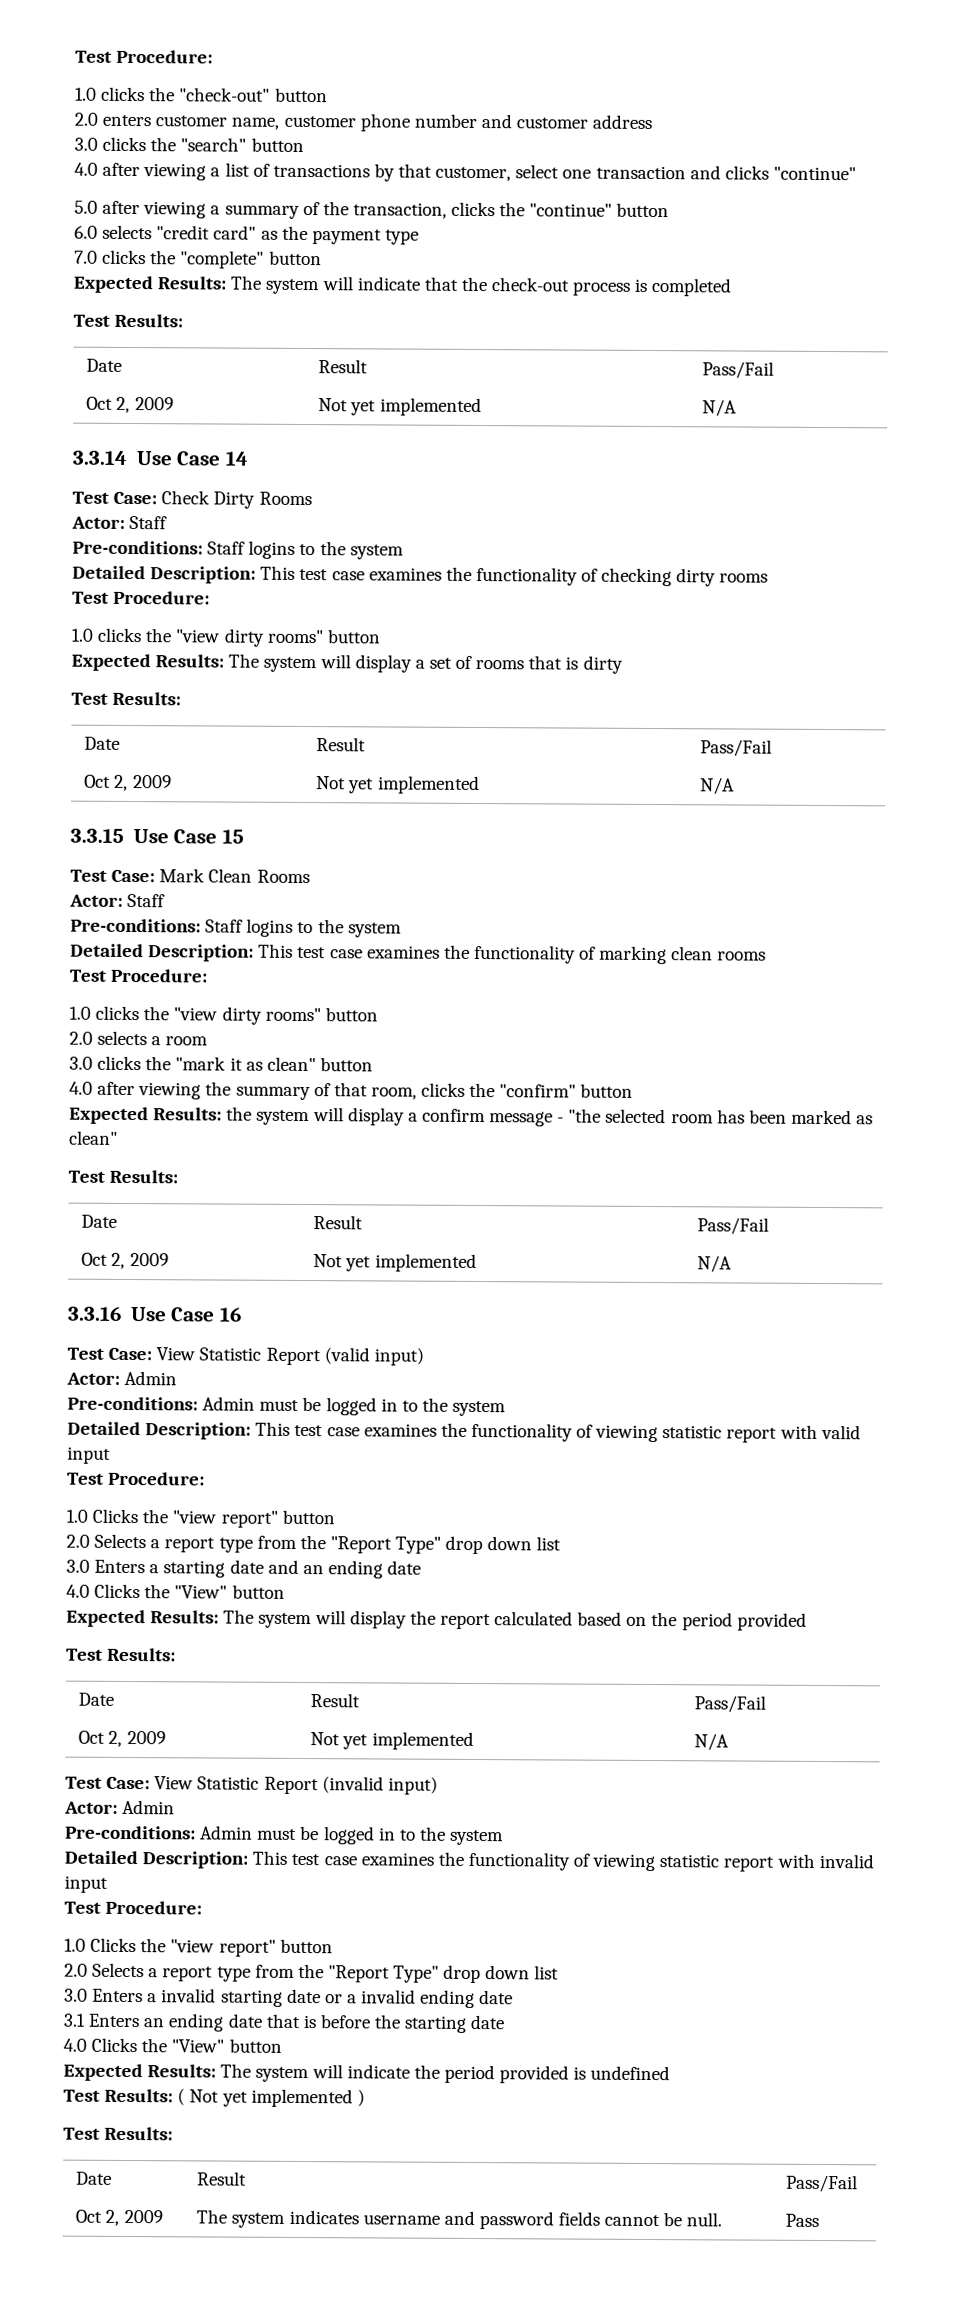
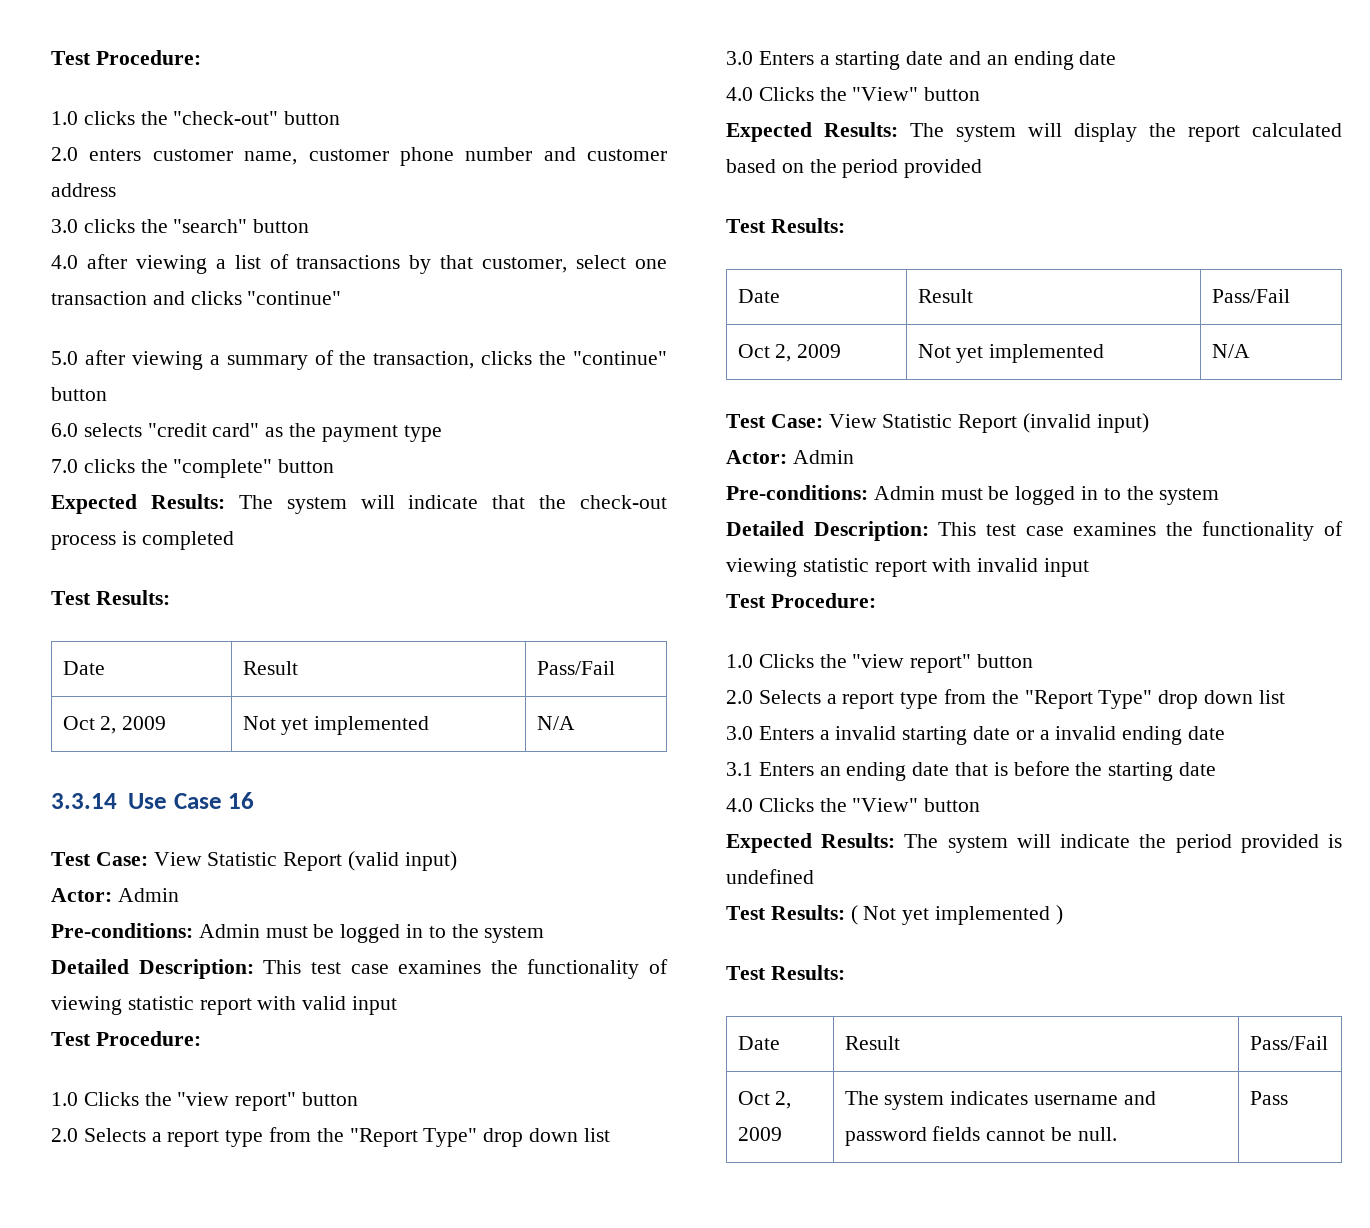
- 3.3.14 Use Case 14
- Test Case: Check Dirty Rooms
- Actor: Staff
- Pre-conditions: Staff logins to the system
- Detailed Description: This test case examines the functionality of checking dirty rooms
- Test Procedure:
- 1.0 clicks the "view dirty rooms" button
- Expected Results: The system will display a set of rooms that is dirty
- Test Results:
- Date | Result | Pass/Fail
- Oct 2, 2009 | Not yet implemented | N/A
- 3.3.15 Use Case 15
- Test Case: Mark Clean Rooms
- Actor: Staff
- Pre-conditions: Staff logins to the system
- Detailed Description: This test case examines the functionality of marking clean rooms
- Test Procedure:
- 1.0 clicks the "view dirty rooms" button
- 2.0 selects a room
- 3.0 clicks the "mark it as clean" button
- 4.0 after viewing the summary of that room, clicks the "confirm" button
- Expected Results: the system will display a confirm message - "the selected room has been marked as clean"
- Test Results:
- Date | Result | Pass/Fail
- Oct 2, 2009 | Not yet implemented | N/A
- 3.3.16 Use Case 16
+ 3.3.14 Use Case 16

